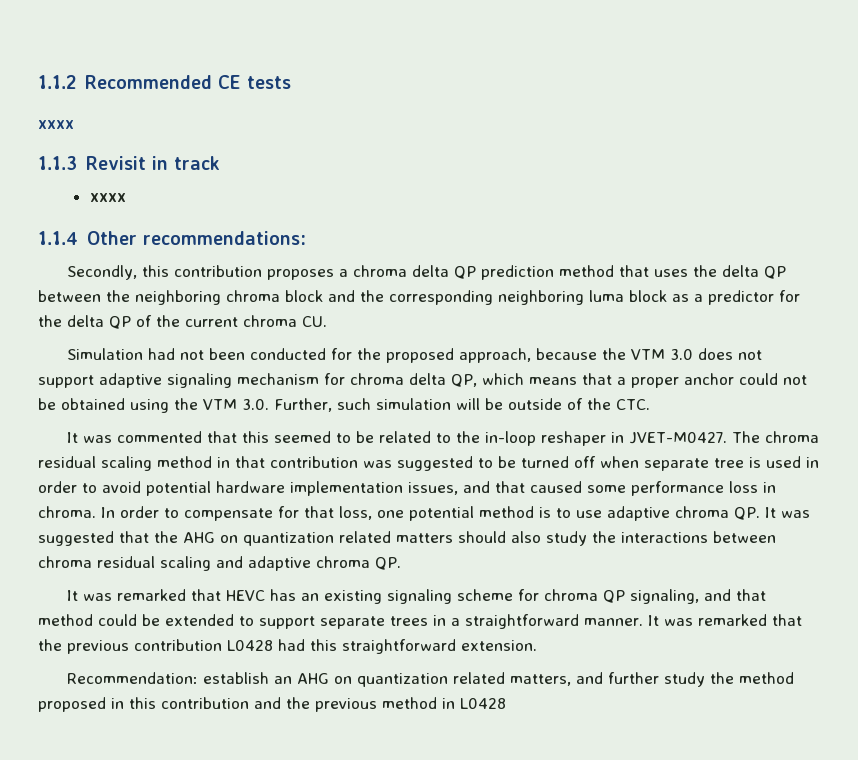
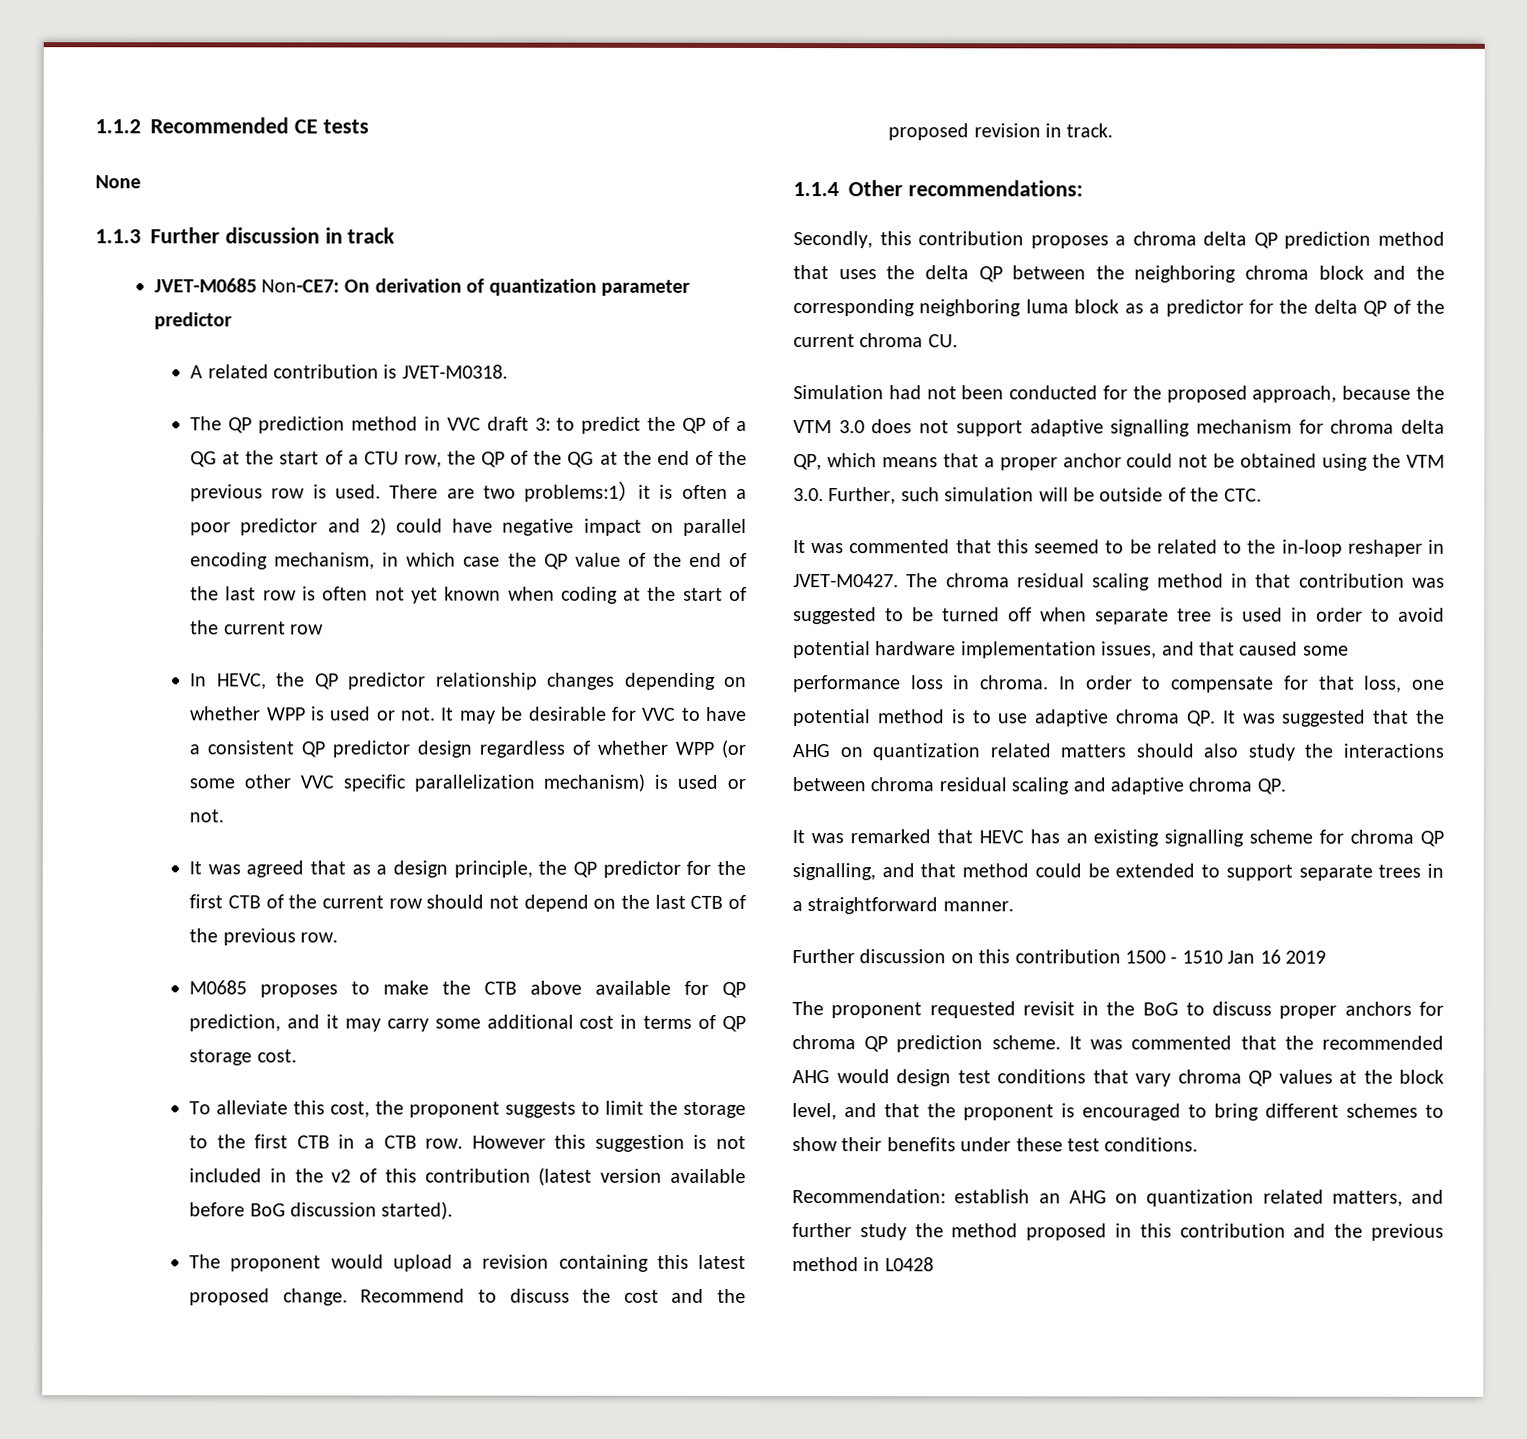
  1.1.2 Recommended CE tests
- xxxx
+ None
- 1.1.3 Revisit in track
- xxxx
+ 1.1.3 Further discussion in track
+ JVET-M0685 Non-CE7: On derivation of quantization parameter predictor
+ A related contribution is JVET-M0318.
+ The QP prediction method in VVC draft 3: to predict the QP of a QG at the start of a CTU row, the QP of the QG at the end of the previous row is used. There are two problems:1）it is often a poor predictor and 2) could have negative impact on parallel encoding mechanism, in which case the QP value of the end of the last row is often not yet known when coding at the start of the current row
+ In HEVC, the QP predictor relationship changes depending on whether WPP is used or not. It may be desirable for VVC to have a consistent QP predictor design regardless of whether WPP (or some other VVC specific parallelization mechanism) is used or not.
+ It was agreed that as a design principle, the QP predictor for the first CTB of the current row should not depend on the last CTB of the previous row.
+ M0685 proposes to make the CTB above available for QP prediction, and it may carry some additional cost in terms of QP storage cost.
+ To alleviate this cost, the proponent suggests to limit the storage to the first CTB in a CTB row. However this suggestion is not included in the v2 of this contribution (latest version available before BoG discussion started).
+ The proponent would upload a revision containing this latest proposed change. Recommend to discuss the cost and the proposed revision in track.
- Simulation had not been conducted for the proposed approach, because the VTM 3.0 does not support adaptive signaling mechanism for chroma delta QP, which means that a proper anchor could not be obtained using the VTM 3.0. Further, such simulation will be outside of the CTC.
+ Simulation had not been conducted for the proposed approach, because the VTM 3.0 does not support adaptive signalling mechanism for chroma delta QP, which means that a proper anchor could not be obtained using the VTM 3.0. Further, such simulation will be outside of the CTC.
- It was remarked that HEVC has an existing signaling scheme for chroma QP signaling, and that method could be extended to support separate trees in a straightforward manner. It was remarked that the previous contribution L0428 had this straightforward extension.
+ It was remarked that HEVC has an existing signalling scheme for chroma QP signalling, and that method could be extended to support separate trees in a straightforward manner.
+ Further discussion on this contribution 1500 - 1510 Jan 16 2019
+ The proponent requested revisit in the BoG to discuss proper anchors for chroma QP prediction scheme. It was commented that the recommended AHG would design test conditions that vary chroma QP values at the block level, and that the proponent is encouraged to bring different schemes to show their benefits under these test conditions.

